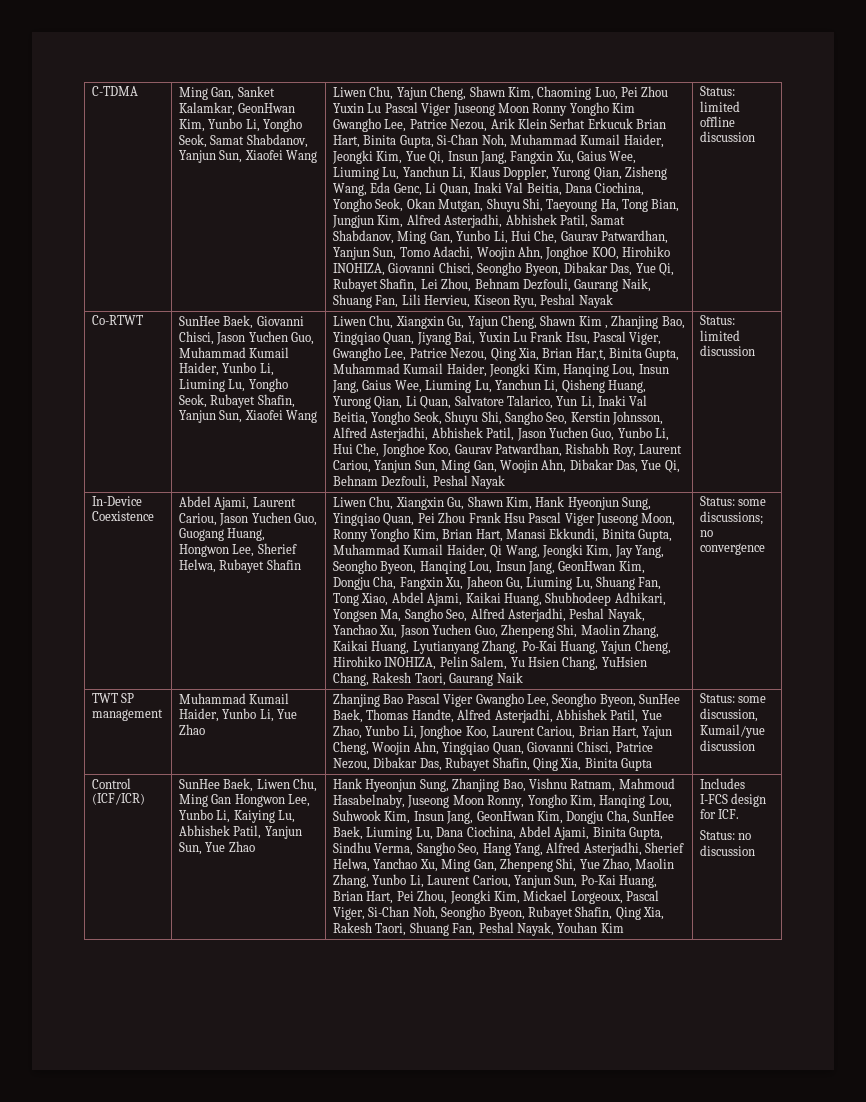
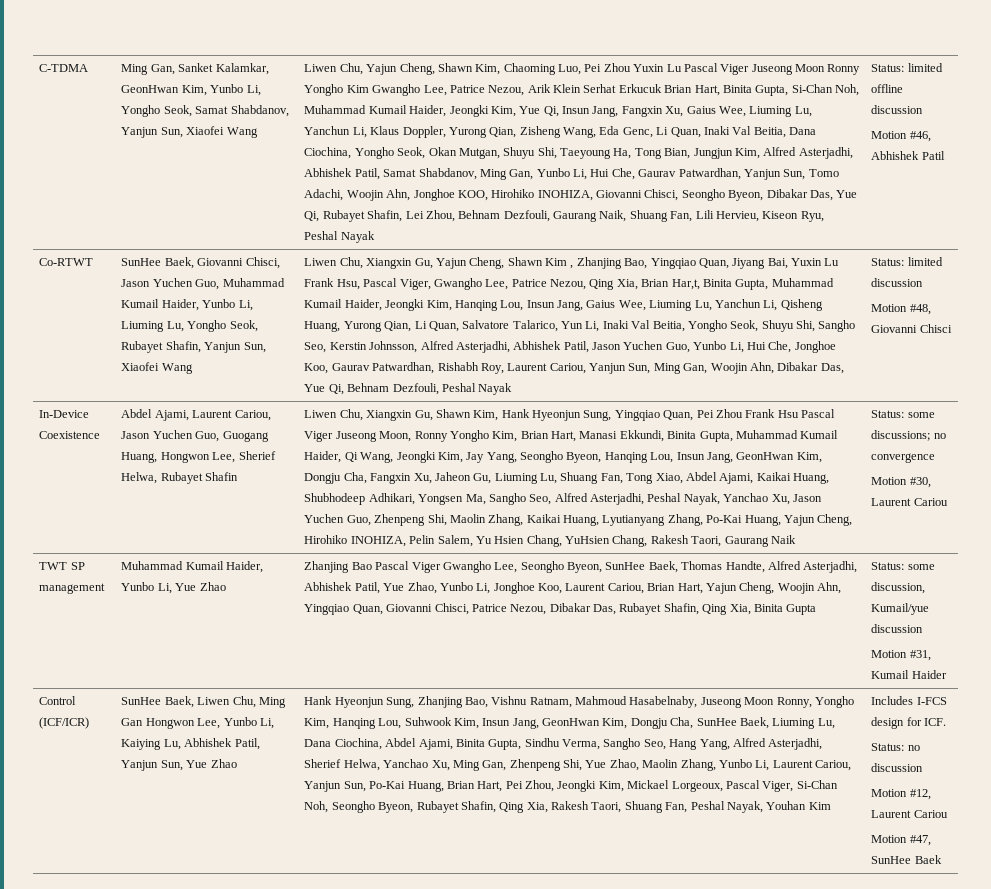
+ Motion #46, Abhishek Patil
+ Motion #48, Giovanni Chisci
+ Motion #30, Laurent Cariou
+ Motion #31, Kumail Haider
+ Motion #12, Laurent Cariou
+ Motion #47, SunHee Baek

